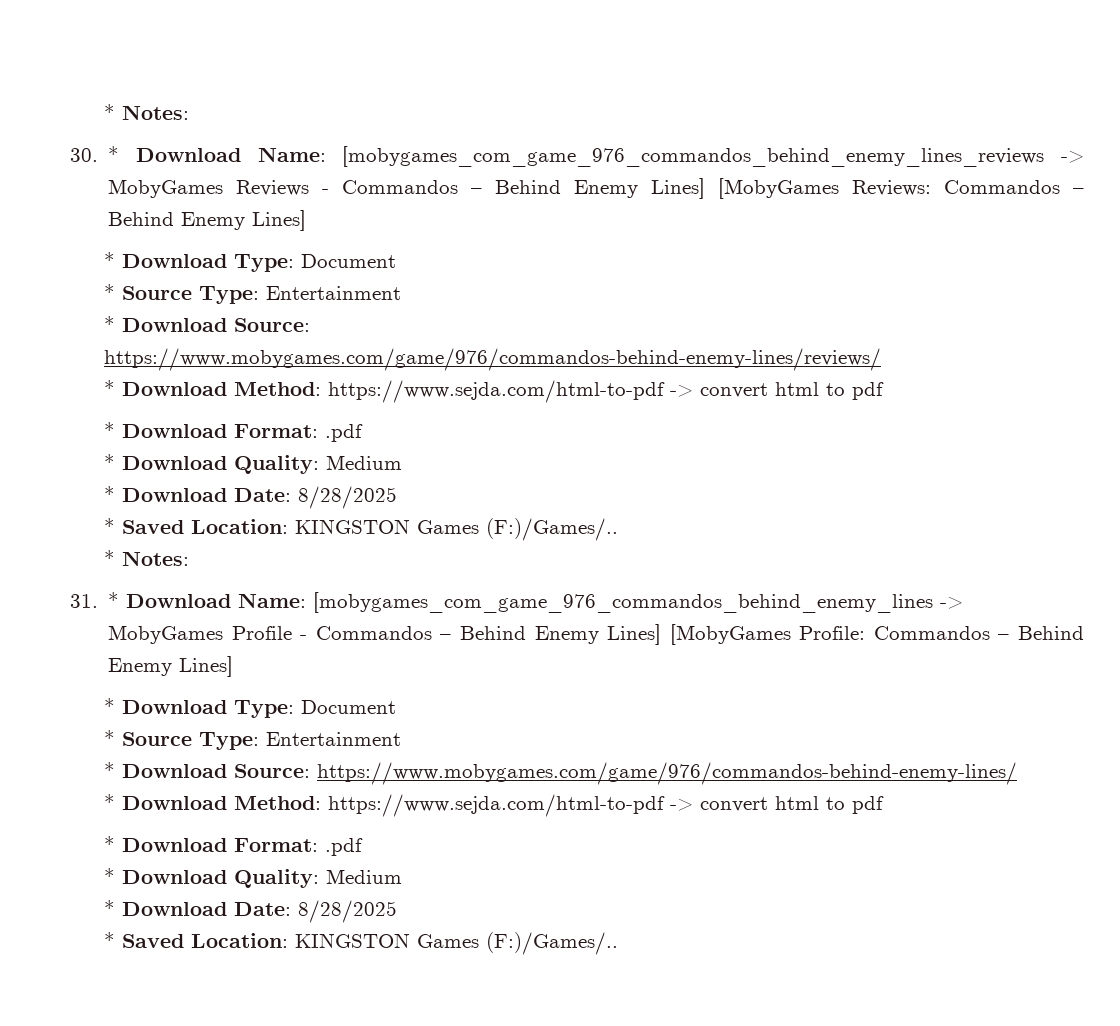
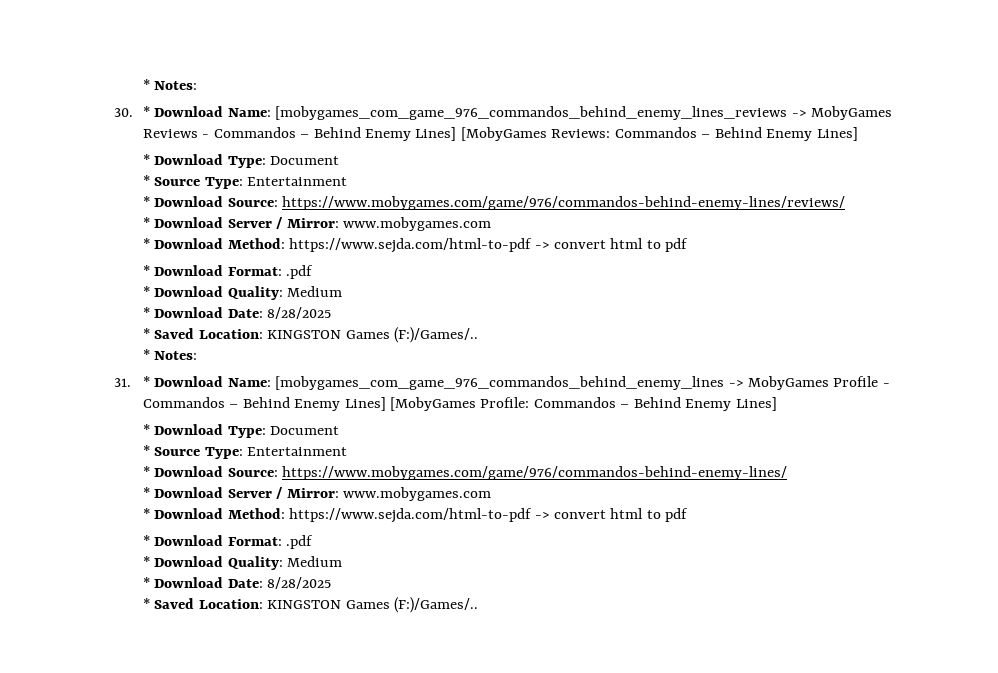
  * Download Source: https://www.mobygames.com/game/976/commandos-behind-enemy-lines/reviews/
+ * Download Server / Mirror: www.mobygames.com
  * Download Source: https://www.mobygames.com/game/976/commandos-behind-enemy-lines/
+ * Download Server / Mirror: www.mobygames.com

